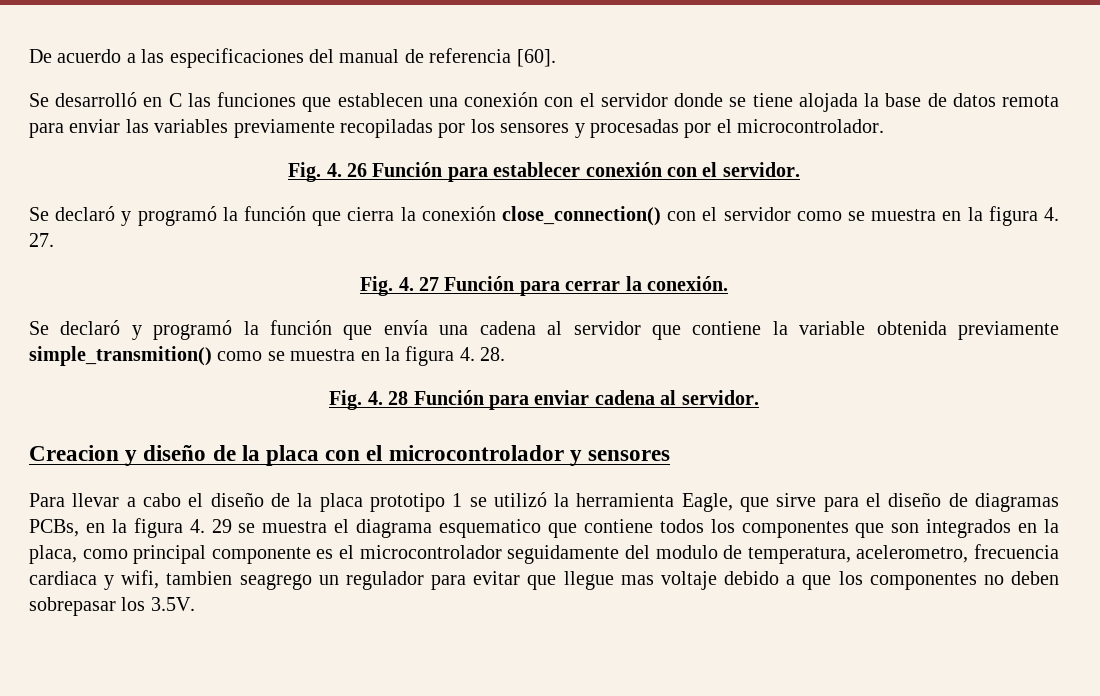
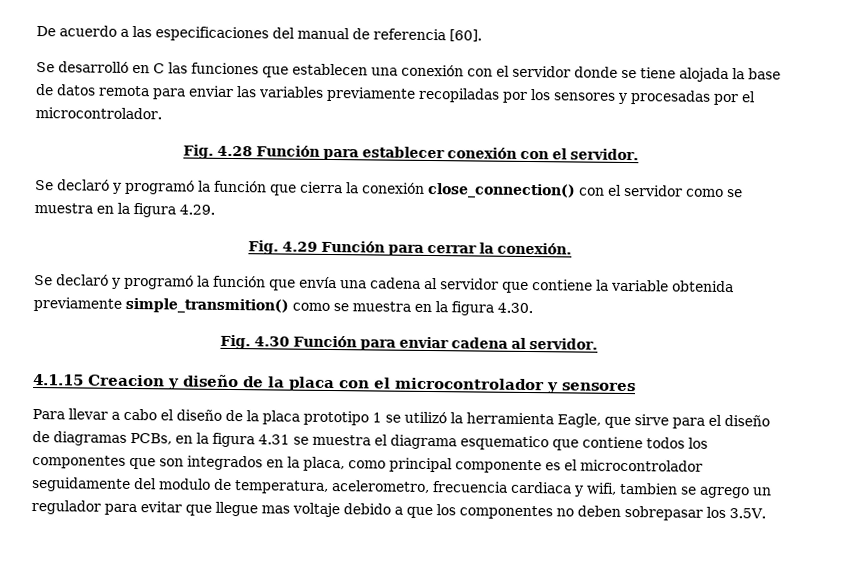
- Fig. 4. 26 Función para establecer conexión con el servidor.
+ Fig. 4.28 Función para establecer conexión con el servidor.
- Se declaró y programó la función que cierra la conexión close_connection() con el servidor como se muestra en la figura 4. 27.
- Fig. 4. 27 Función para cerrar la conexión.
+ Se declaró y programó la función que cierra la conexión close_connection() con el servidor como se muestra en la figura 4.29.
+ Fig. 4.29 Función para cerrar la conexión.
- Se declaró y programó la función que envía una cadena al servidor que contiene la variable obtenida previamente simple_transmition() como se muestra en la figura 4. 28.
- Fig. 4. 28 Función para enviar cadena al servidor.
+ Se declaró y programó la función que envía una cadena al servidor que contiene la variable obtenida previamente simple_transmition() como se muestra en la figura 4.30.
+ Fig. 4.30 Función para enviar cadena al servidor.
- Creacion y diseño de la placa con el microcontrolador y sensores
+ 4.1.15 Creacion y diseño de la placa con el microcontrolador y sensores
- Para llevar a cabo el diseño de la placa prototipo 1 se utilizó la herramienta Eagle, que sirve para el diseño de diagramas PCBs, en la figura 4. 29 se muestra el diagrama esquematico que contiene todos los componentes que son integrados en la placa, como principal componente es el microcontrolador seguidamente del modulo de temperatura, acelerometro, frecuencia cardiaca y wifi, tambien seagrego un regulador para evitar que llegue mas voltaje debido a que los componentes no deben sobrepasar los 3.5V.
+ Para llevar a cabo el diseño de la placa prototipo 1 se utilizó la herramienta Eagle, que sirve para el diseño de diagramas PCBs, en la figura 4.31 se muestra el diagrama esquematico que contiene todos los componentes que son integrados en la placa, como principal componente es el microcontrolador seguidamente del modulo de temperatura, acelerometro, frecuencia cardiaca y wifi, tambien se agrego un regulador para evitar que llegue mas voltaje debido a que los componentes no deben sobrepasar los 3.5V.

